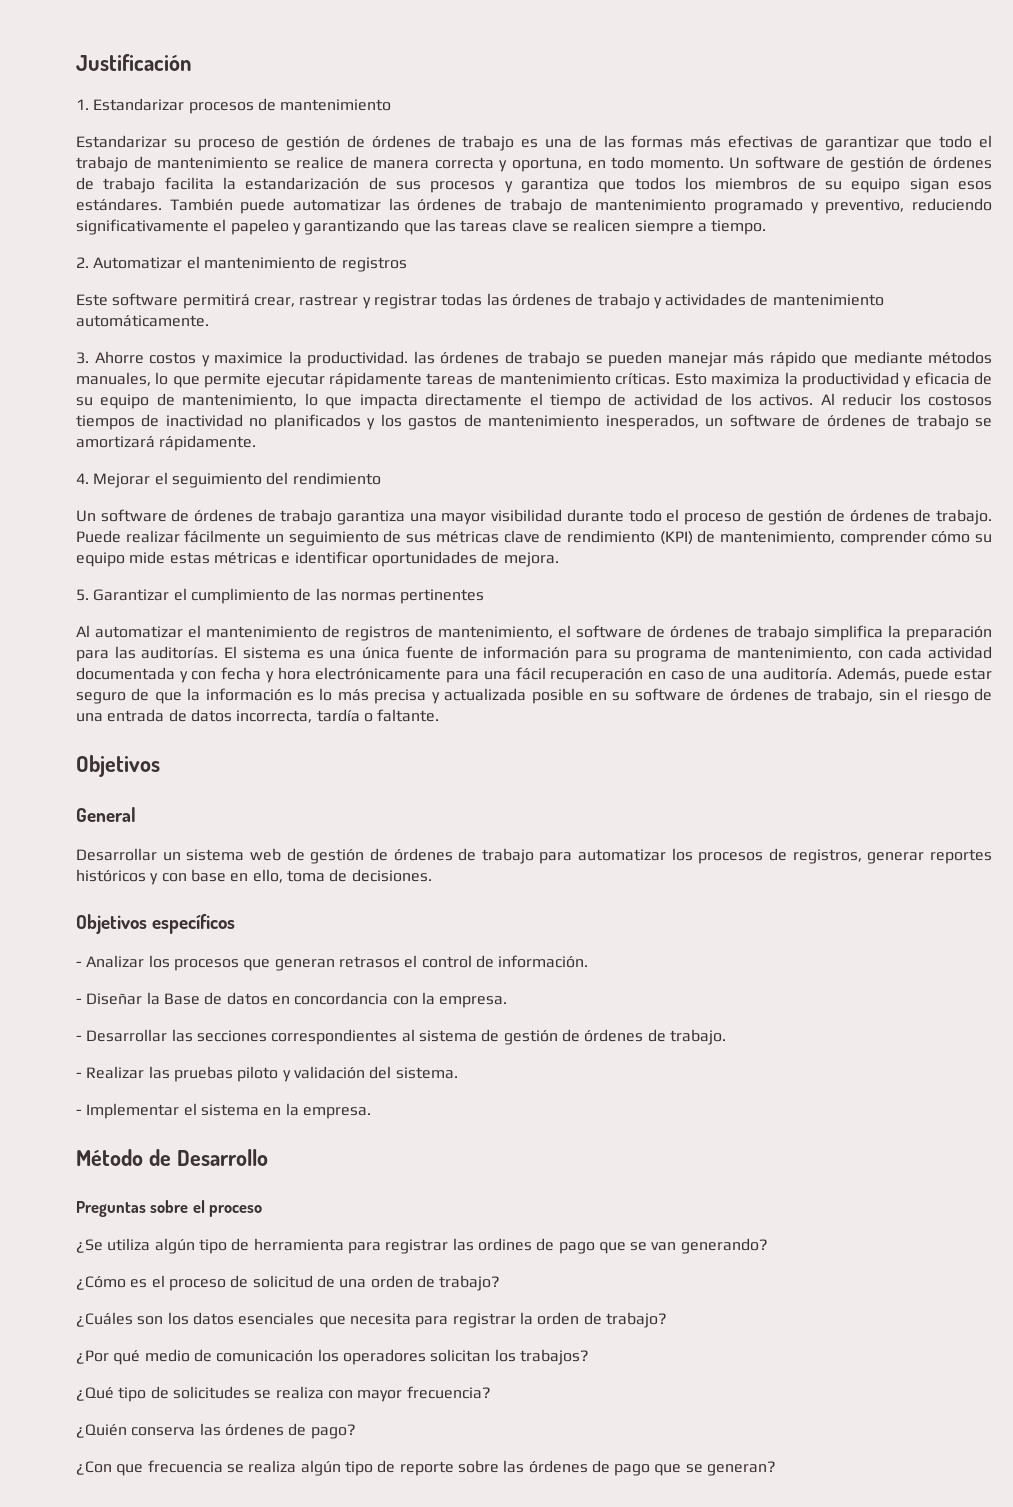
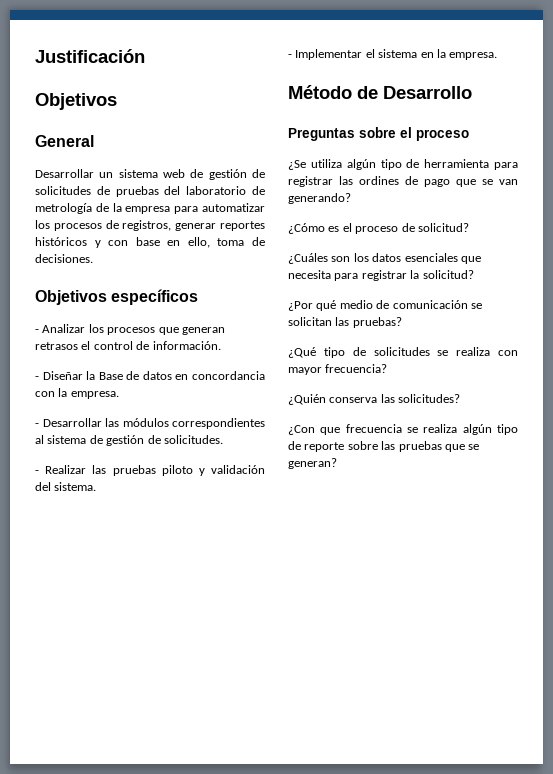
- 1. Estandarizar procesos de mantenimiento
- Estandarizar su proceso de gestión de órdenes de trabajo es una de las formas más efectivas de garantizar que todo el trabajo de mantenimiento se realice de manera correcta y oportuna, en todo momento. Un software de gestión de órdenes de trabajo facilita la estandarización de sus procesos y garantiza que todos los miembros de su equipo sigan esos estándares. También puede automatizar las órdenes de trabajo de mantenimiento programado y preventivo, reduciendo significativamente el papeleo y garantizando que las tareas clave se realicen siempre a tiempo.
- 2. Automatizar el mantenimiento de registros
- Este software permitirá crear, rastrear y registrar todas las órdenes de trabajo y actividades de mantenimiento automáticamente.
- 3. Ahorre costos y maximice la productividad. las órdenes de trabajo se pueden manejar más rápido que mediante métodos manuales, lo que permite ejecutar rápidamente tareas de mantenimiento críticas. Esto maximiza la productividad y eficacia de su equipo de mantenimiento, lo que impacta directamente el tiempo de actividad de los activos. Al reducir los costosos tiempos de inactividad no planificados y los gastos de mantenimiento inesperados, un software de órdenes de trabajo se amortizará rápidamente.
- 4. Mejorar el seguimiento del rendimiento
- Un software de órdenes de trabajo garantiza una mayor visibilidad durante todo el proceso de gestión de órdenes de trabajo. Puede realizar fácilmente un seguimiento de sus métricas clave de rendimiento (KPI) de mantenimiento, comprender cómo su equipo mide estas métricas e identificar oportunidades de mejora.
- 5. Garantizar el cumplimiento de las normas pertinentes
- Al automatizar el mantenimiento de registros de mantenimiento, el software de órdenes de trabajo simplifica la preparación para las auditorías. El sistema es una única fuente de información para su programa de mantenimiento, con cada actividad documentada y con fecha y hora electrónicamente para una fácil recuperación en caso de una auditoría. Además, puede estar seguro de que la información es lo más precisa y actualizada posible en su software de órdenes de trabajo, sin el riesgo de una entrada de datos incorrecta, tardía o faltante.
- Desarrollar un sistema web de gestión de órdenes de trabajo para automatizar los procesos de registros, generar reportes históricos y con base en ello, toma de decisiones.
+ Desarrollar un sistema web de gestión de solicitudes de pruebas del laboratorio de metrología de la empresa para automatizar los procesos de registros, generar reportes históricos y con base en ello, toma de decisiones.
- - Desarrollar las secciones correspondientes al sistema de gestión de órdenes de trabajo.
+ - Desarrollar las módulos correspondientes al sistema de gestión de solicitudes.
- ¿Cómo es el proceso de solicitud de una orden de trabajo?
+ ¿Cómo es el proceso de solicitud?
- ¿Cuáles son los datos esenciales que necesita para registrar la orden de trabajo?
+ ¿Cuáles son los datos esenciales que necesita para registrar la solicitud?
- ¿Por qué medio de comunicación los operadores solicitan los trabajos?
+ ¿Por qué medio de comunicación se solicitan las pruebas?
- ¿Quién conserva las órdenes de pago?
+ ¿Quién conserva las solicitudes?
- ¿Con que frecuencia se realiza algún tipo de reporte sobre las órdenes de pago que se generan?
+ ¿Con que frecuencia se realiza algún tipo de reporte sobre las pruebas que se generan?

